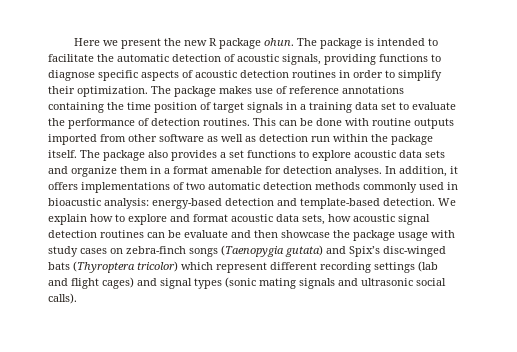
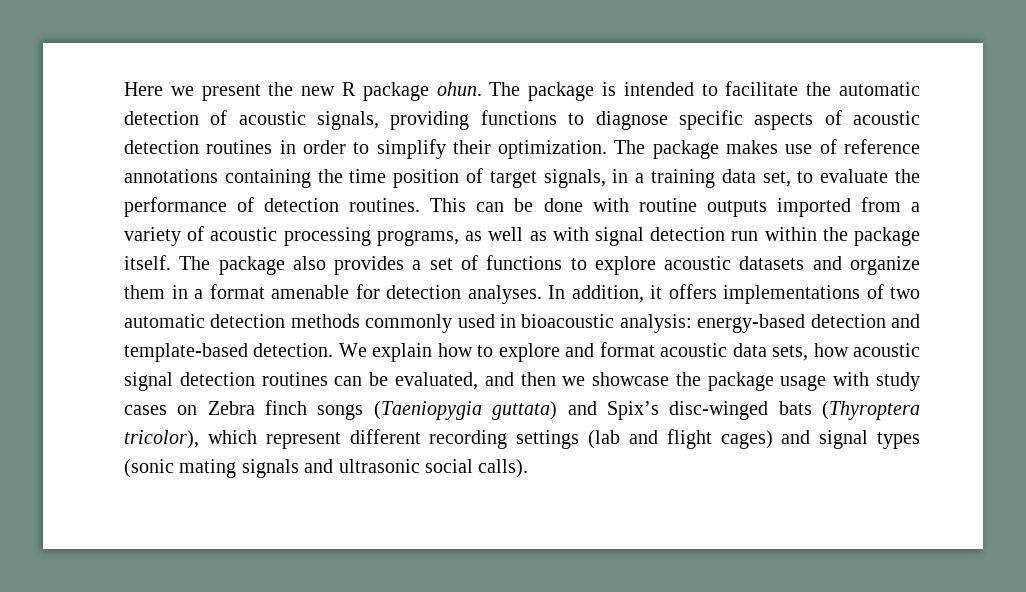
- The package makes use of reference annotations containing the time position of target signals in a training data set to evaluate the performance of detection routines.
+ The package makes use of reference annotations containing the time position of target signals, in a training data set, to evaluate the performance of detection routines.
- This can be done with routine outputs imported from other software as well as detection run within the package itself.
+ This can be done with routine outputs imported from a variety of acoustic processing programs, as well as with signal detection run within the package itself.
- The package also provides a set functions to explore acoustic data sets and organize them in a format amenable for detection analyses.
+ The package also provides a set of functions to explore acoustic datasets and organize them in a format amenable for detection analyses.
- In addition, it offers implementations of two automatic detection methods commonly used in bioacustic analysis: energy-based detection and template-based detection.
+ In addition, it offers implementations of two automatic detection methods commonly used in bioacoustic analysis: energy-based detection and template-based detection.
- We explain how to explore and format acoustic data sets, how acoustic signal detection routines can be evaluate and then showcase the package usage with study cases on zebra-finch songs (Taenopygia gutata) and Spix’s disc-winged bats (Thyroptera tricolor) which represent different recording settings (lab and flight cages) and signal types (sonic mating signals and ultrasonic social calls).
+ We explain how to explore and format acoustic data sets, how acoustic signal detection routines can be evaluated, and then we showcase the package usage with study cases on Zebra finch songs (Taeniopygia guttata) and Spix’s disc-winged bats (Thyroptera tricolor), which represent different recording settings (lab and flight cages) and signal types (sonic mating signals and ultrasonic social calls).

